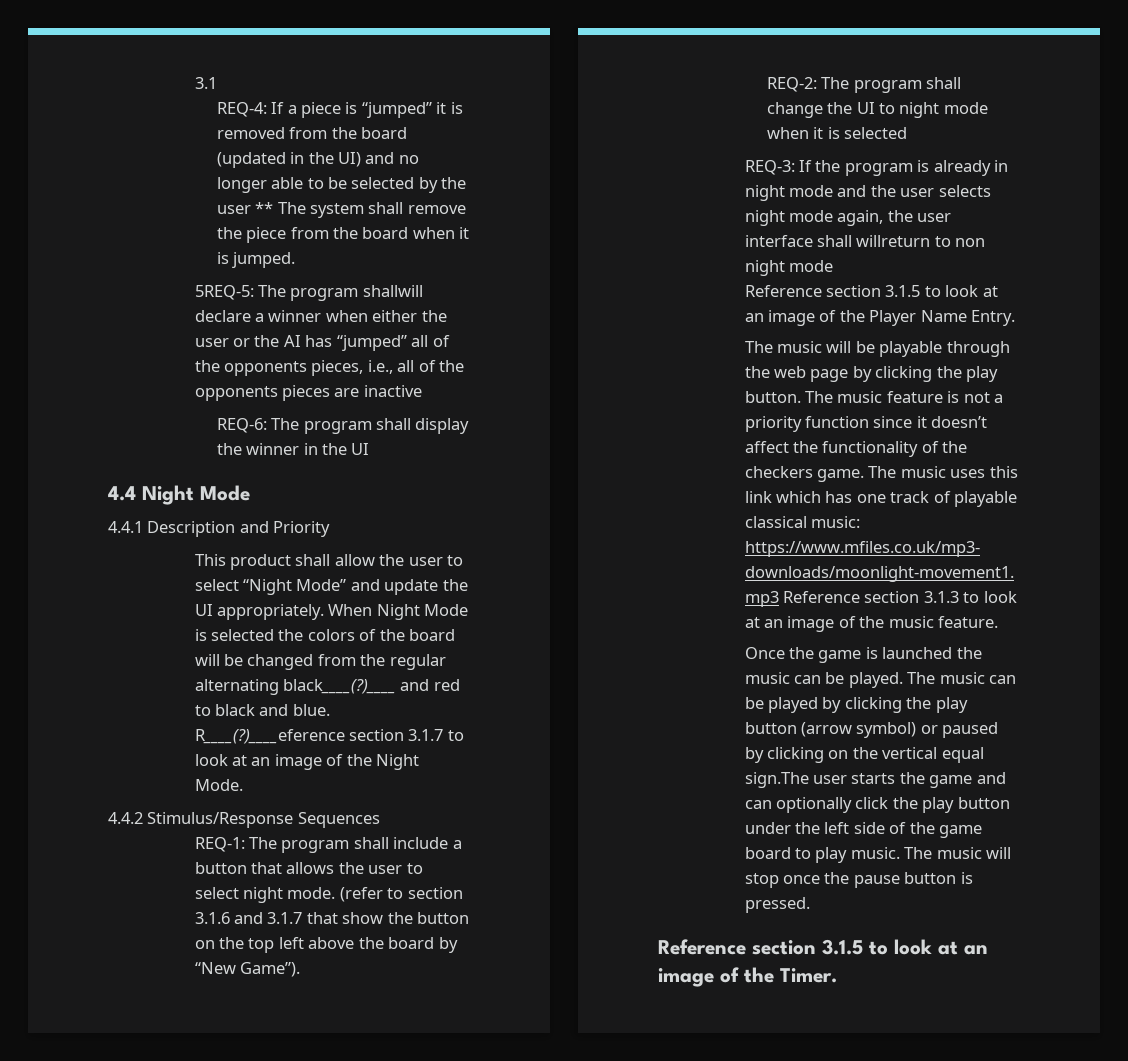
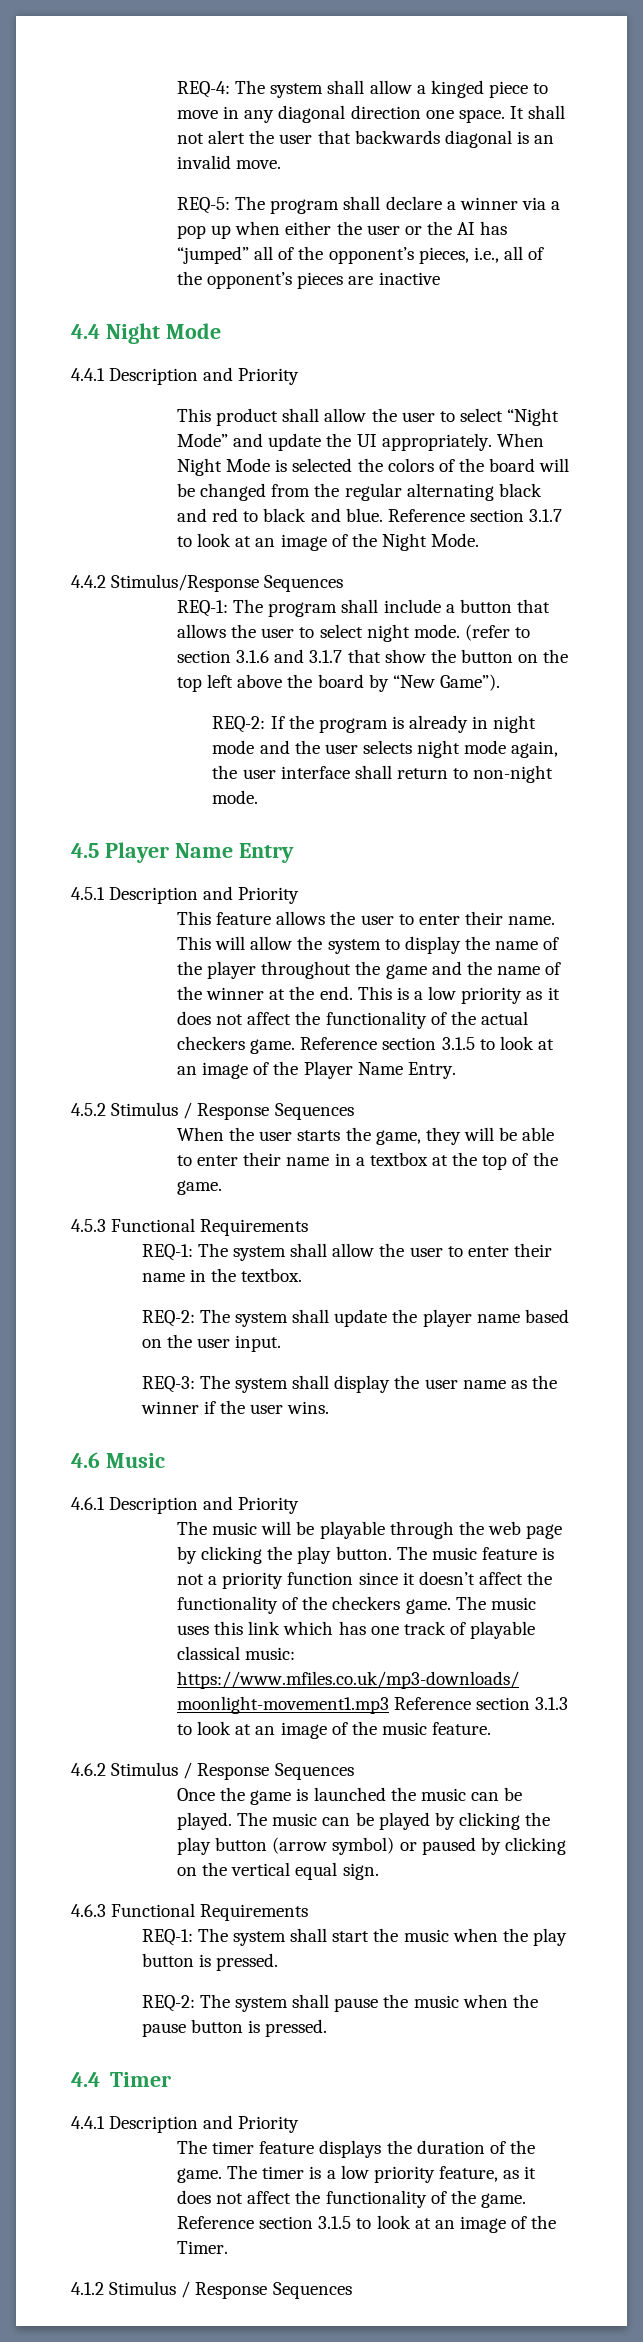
- 3.1
- REQ-4: If a piece is “jumped” it is removed from the board (updated in the UI) and no longer able to be selected by the user ** The system shall remove the piece from the board when it is jumped.
- 5REQ-5: The program shallwill declare a winner when either the user or the AI has “jumped” all of the opponents pieces, i.e., all of the opponents pieces are inactive
+ REQ-4: The system shall allow a kinged piece to move in any diagonal direction one space. It shall not alert the user that backwards diagonal is an invalid move.
+ REQ-5: The program shall declare a winner via a pop up when either the user or the AI has “jumped” all of the opponent’s pieces, i.e., all of the opponent’s pieces are inactive
- REQ-6: The program shall display the winner in the UI
- When Night Mode is selected the colors of the board will be changed from the regular alternating black____(?)____ and red to black and blue.
+ When Night Mode is selected the colors of the board will be changed from the regular alternating black and red to black and blue.
- R____(?)____eference section 3.1.7 to look at an image of the Night Mode.
+ Reference section 3.1.7 to look at an image of the Night Mode.
- REQ-2: The program shall change the UI to night mode when it is selected
- REQ-3: If the program is already in night mode and the user selects night mode again, the user interface shall willreturn to non night mode
- Reference section 3.1.5 to look at an image of the Player Name Entry.
+ REQ-2: If the program is already in night mode and the user selects night mode again, the user interface shall return to non-night mode.
+ 4.5 Player Name Entry
+ 4.5.1 Description and Priority
+ This feature allows the user to enter their name. This will allow the system to display the name of the player throughout the game and the name of the winner at the end. This is a low priority as it does not affect the functionality of the actual checkers game. Reference section 3.1.5 to look at an image of the Player Name Entry.
+ 4.5.2 Stimulus / Response Sequences
+ When the user starts the game, they will be able to enter their name in a textbox at the top of the game.
+ 4.5.3 Functional Requirements
+ REQ-1: The system shall allow the user to enter their name in the textbox.
+ REQ-2: The system shall update the player name based on the user input.
+ REQ-3: The system shall display the user name as the winner if the user wins.
+ 4.6 Music
+ 4.6.1 Description and Priority
+ 4.6.2 Stimulus / Response Sequences
- The music can be played by clicking the play button (arrow symbol) or paused by clicking on the vertical equal sign.The user starts the game and can optionally click the play button under the left side of the game board to play music. The music will stop once the pause button is pressed.
+ The music can be played by clicking the play button (arrow symbol) or paused by clicking on the vertical equal sign.
+ 4.6.3 Functional Requirements
+ REQ-1: The system shall start the music when the play button is pressed.
+ REQ-2: The system shall pause the music when the pause button is pressed.
+ 4.4 Timer
+ 4.4.1 Description and Priority
+ The timer feature displays the duration of the game. The timer is a low priority feature, as it does not affect the functionality of the game.
+ 4.1.2 Stimulus / Response Sequences

